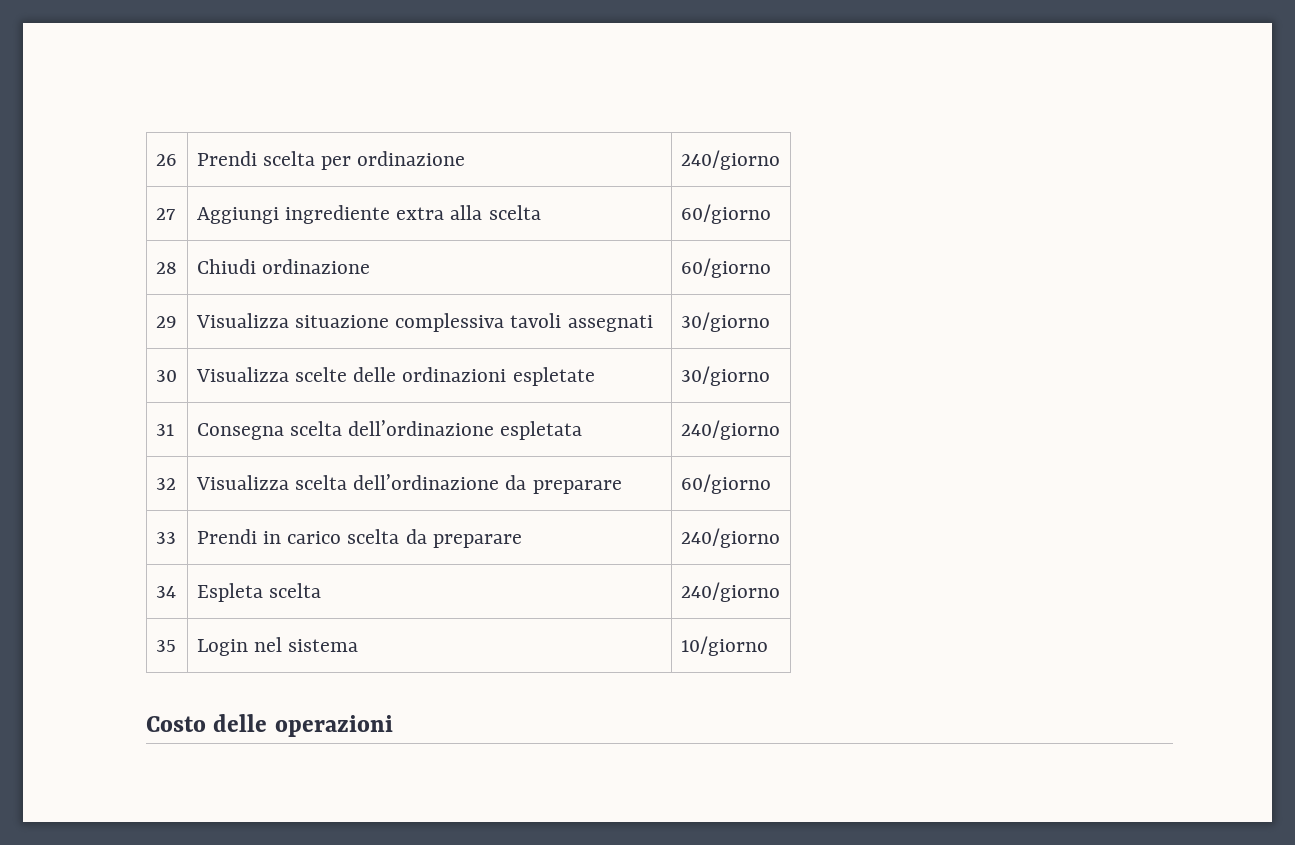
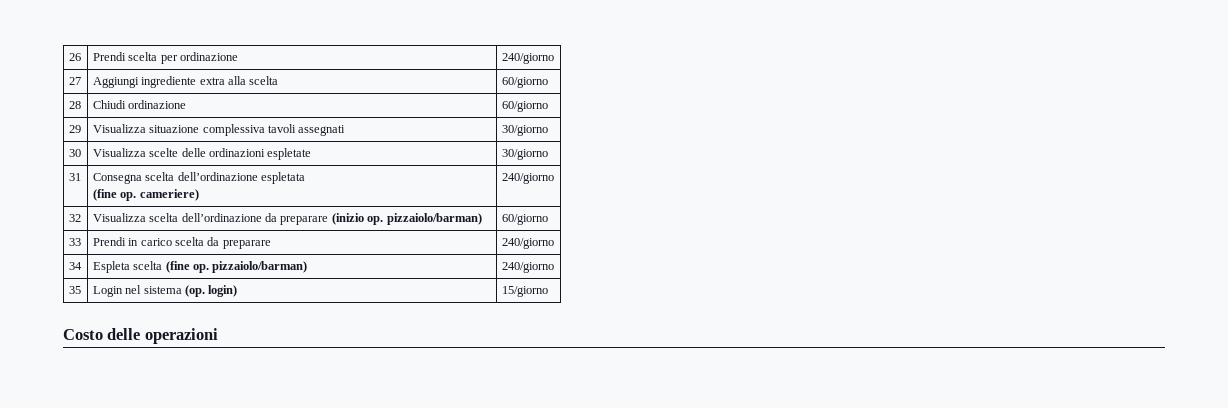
- 31 | Consegna scelta dell’ordinazione espletata | 240/giorno
+ 31 | Consegna scelta dell’ordinazione espletata
+ (fine op. cameriere) | 240/giorno
- 32 | Visualizza scelta dell’ordinazione da preparare | 60/giorno
+ 32 | Visualizza scelta dell’ordinazione da preparare (inizio op. pizzaiolo/barman) | 60/giorno
- 34 | Espleta scelta | 240/giorno
+ 34 | Espleta scelta (fine op. pizzaiolo/barman) | 240/giorno
- 35 | Login nel sistema | 10/giorno
+ 35 | Login nel sistema (op. login) | 15/giorno

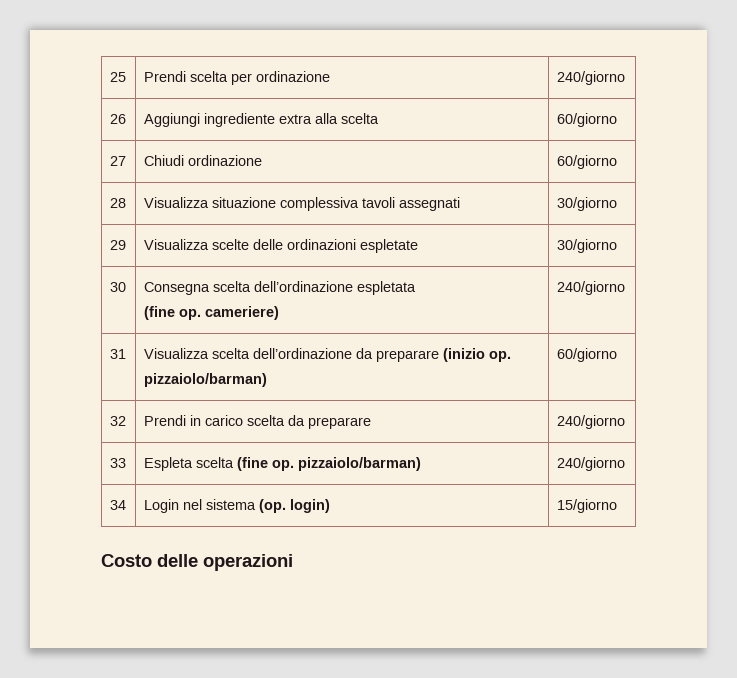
- 26 | Prendi scelta per ordinazione | 240/giorno
+ 25 | Prendi scelta per ordinazione | 240/giorno
- 27 | Aggiungi ingrediente extra alla scelta | 60/giorno
+ 26 | Aggiungi ingrediente extra alla scelta | 60/giorno
- 28 | Chiudi ordinazione | 60/giorno
+ 27 | Chiudi ordinazione | 60/giorno
- 29 | Visualizza situazione complessiva tavoli assegnati | 30/giorno
+ 28 | Visualizza situazione complessiva tavoli assegnati | 30/giorno
- 30 | Visualizza scelte delle ordinazioni espletate | 30/giorno
+ 29 | Visualizza scelte delle ordinazioni espletate | 30/giorno
- 31 | Consegna scelta dell’ordinazione espletata
+ 30 | Consegna scelta dell’ordinazione espletata
- 32 | Visualizza scelta dell’ordinazione da preparare (inizio op. pizzaiolo/barman) | 60/giorno
+ 31 | Visualizza scelta dell’ordinazione da preparare (inizio op. pizzaiolo/barman) | 60/giorno
- 33 | Prendi in carico scelta da preparare | 240/giorno
+ 32 | Prendi in carico scelta da preparare | 240/giorno
- 34 | Espleta scelta (fine op. pizzaiolo/barman) | 240/giorno
+ 33 | Espleta scelta (fine op. pizzaiolo/barman) | 240/giorno
- 35 | Login nel sistema (op. login) | 15/giorno
+ 34 | Login nel sistema (op. login) | 15/giorno

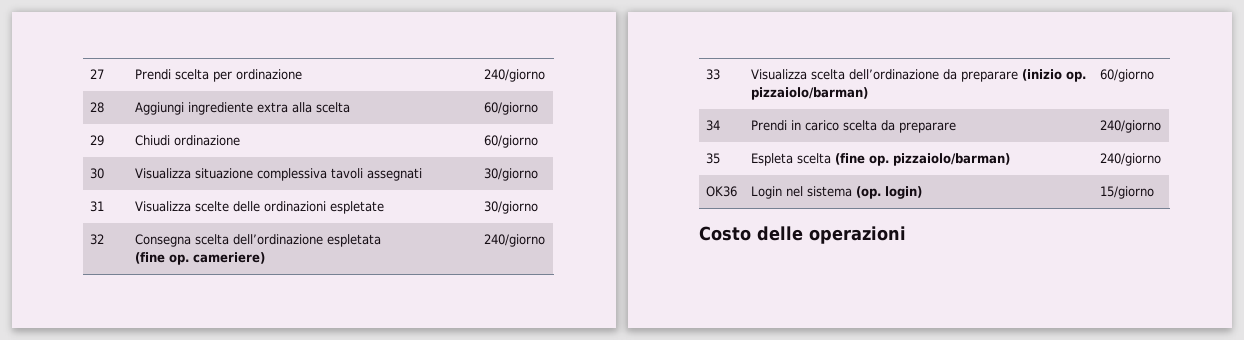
- 25 | Prendi scelta per ordinazione | 240/giorno
+ 27 | Prendi scelta per ordinazione | 240/giorno
- 26 | Aggiungi ingrediente extra alla scelta | 60/giorno
+ 28 | Aggiungi ingrediente extra alla scelta | 60/giorno
- 27 | Chiudi ordinazione | 60/giorno
+ 29 | Chiudi ordinazione | 60/giorno
- 28 | Visualizza situazione complessiva tavoli assegnati | 30/giorno
+ 30 | Visualizza situazione complessiva tavoli assegnati | 30/giorno
- 29 | Visualizza scelte delle ordinazioni espletate | 30/giorno
+ 31 | Visualizza scelte delle ordinazioni espletate | 30/giorno
- 30 | Consegna scelta dell’ordinazione espletata
+ 32 | Consegna scelta dell’ordinazione espletata
- 31 | Visualizza scelta dell’ordinazione da preparare (inizio op. pizzaiolo/barman) | 60/giorno
+ 33 | Visualizza scelta dell’ordinazione da preparare (inizio op. pizzaiolo/barman) | 60/giorno
- 32 | Prendi in carico scelta da preparare | 240/giorno
+ 34 | Prendi in carico scelta da preparare | 240/giorno
- 33 | Espleta scelta (fine op. pizzaiolo/barman) | 240/giorno
+ 35 | Espleta scelta (fine op. pizzaiolo/barman) | 240/giorno
- 34 | Login nel sistema (op. login) | 15/giorno
+ OK36 | Login nel sistema (op. login) | 15/giorno

